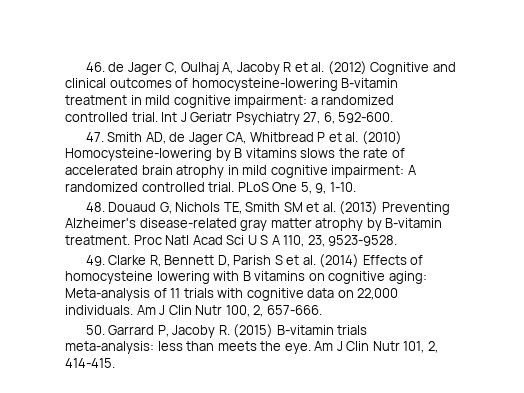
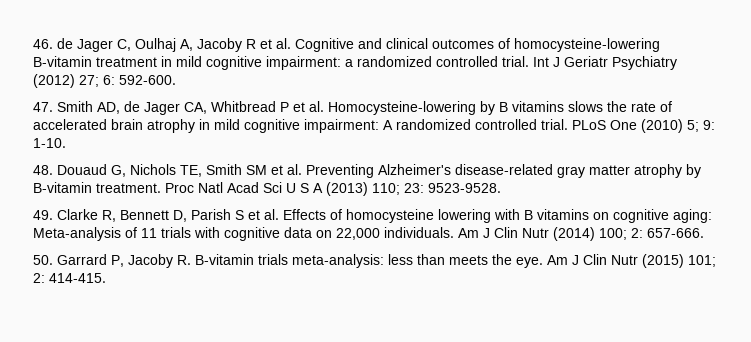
- 46. de Jager C, Oulhaj A, Jacoby R et al. (2012) Cognitive and clinical outcomes of homocysteine-lowering B-vitamin treatment in mild cognitive impairment: a randomized controlled trial.
+ 46. de Jager C, Oulhaj A, Jacoby R et al. Cognitive and clinical outcomes of homocysteine-lowering B-vitamin treatment in mild cognitive impairment: a randomized controlled trial.
- Int J Geriatr Psychiatry 27, 6, 592-600.
+ Int J Geriatr Psychiatry (2012) 27; 6: 592-600.
- 47. Smith AD, de Jager CA, Whitbread P et al. (2010) Homocysteine-lowering by B vitamins slows the rate of accelerated brain atrophy in mild cognitive impairment: A randomized controlled trial.
+ 47. Smith AD, de Jager CA, Whitbread P et al. Homocysteine-lowering by B vitamins slows the rate of accelerated brain atrophy in mild cognitive impairment: A randomized controlled trial.
- PLoS One 5, 9, 1-10.
+ PLoS One (2010) 5; 9: 1-10.
- 48. Douaud G, Nichols TE, Smith SM et al. (2013) Preventing Alzheimer's disease-related gray matter atrophy by B-vitamin treatment.
+ 48. Douaud G, Nichols TE, Smith SM et al. Preventing Alzheimer's disease-related gray matter atrophy by B-vitamin treatment.
- Proc Natl Acad Sci U S A 110, 23, 9523-9528.
+ Proc Natl Acad Sci U S A (2013) 110; 23: 9523-9528.
- 49. Clarke R, Bennett D, Parish S et al. (2014) Effects of homocysteine lowering with B vitamins on cognitive aging: Meta-analysis of 11 trials with cognitive data on 22,000 individuals.
+ 49. Clarke R, Bennett D, Parish S et al. Effects of homocysteine lowering with B vitamins on cognitive aging: Meta-analysis of 11 trials with cognitive data on 22,000 individuals.
- Am J Clin Nutr 100, 2, 657-666.
+ Am J Clin Nutr (2014) 100; 2: 657-666.
- 50. Garrard P, Jacoby R. (2015) B-vitamin trials meta-analysis: less than meets the eye.
+ 50. Garrard P, Jacoby R. B-vitamin trials meta-analysis: less than meets the eye.
- Am J Clin Nutr 101, 2, 414-415.
+ Am J Clin Nutr (2015) 101; 2: 414-415.

